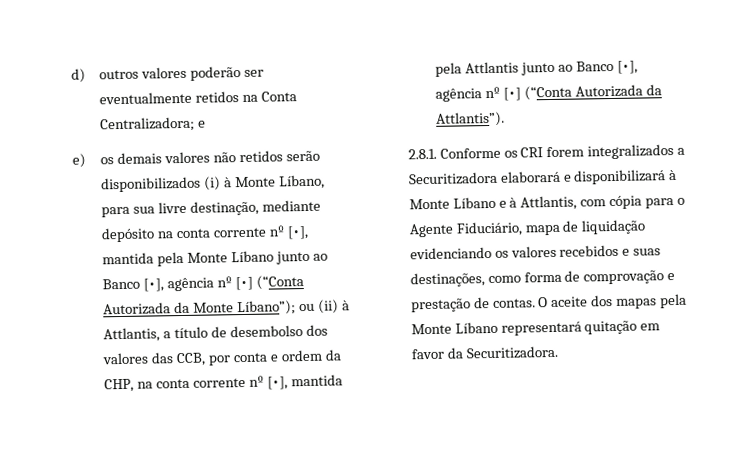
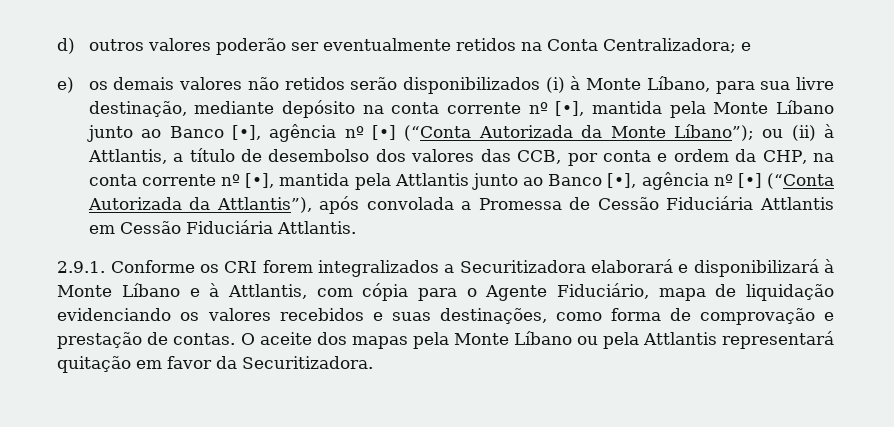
- ou (ii) à Attlantis, a título de desembolso dos valores das CCB, por conta e ordem da CHP, na conta corrente nº [•], mantida pela Attlantis junto ao Banco [•], agência nº [•] (“Conta Autorizada da Attlantis”).
- 2.8.1. Conforme os CRI forem integralizados a Securitizadora elaborará e disponibilizará à Monte Líbano e à Attlantis, com cópia para o Agente Fiduciário, mapa de liquidação evidenciando os valores recebidos e suas destinações, como forma de comprovação e prestação de contas.
+ ou (ii) à Attlantis, a título de desembolso dos valores das CCB, por conta e ordem da CHP, na conta corrente nº [•], mantida pela Attlantis junto ao Banco [•], agência nº [•] (“Conta Autorizada da Attlantis”), após convolada a Promessa de Cessão Fiduciária Attlantis em Cessão Fiduciária Attlantis.
+ 2.9.1. Conforme os CRI forem integralizados a Securitizadora elaborará e disponibilizará à Monte Líbano e à Attlantis, com cópia para o Agente Fiduciário, mapa de liquidação evidenciando os valores recebidos e suas destinações, como forma de comprovação e prestação de contas.
- O aceite dos mapas pela Monte Líbano representará quitação em favor da Securitizadora.
+ O aceite dos mapas pela Monte Líbano ou pela Attlantis representará quitação em favor da Securitizadora.

